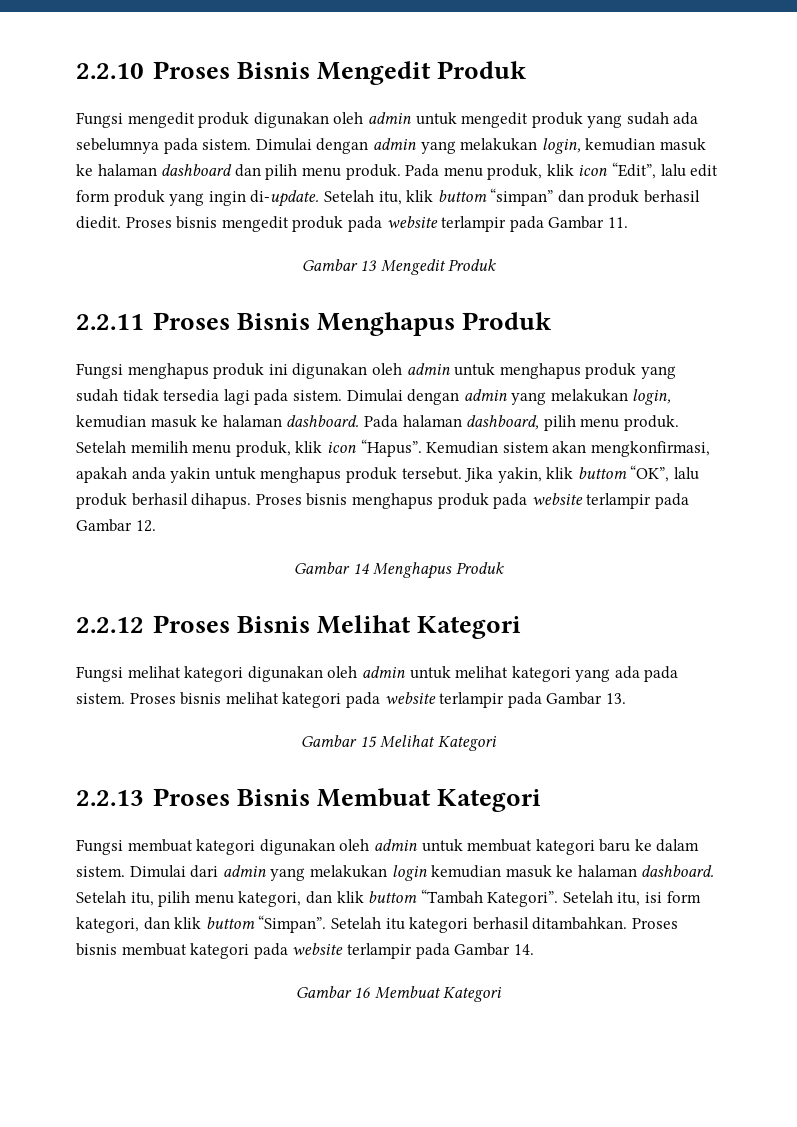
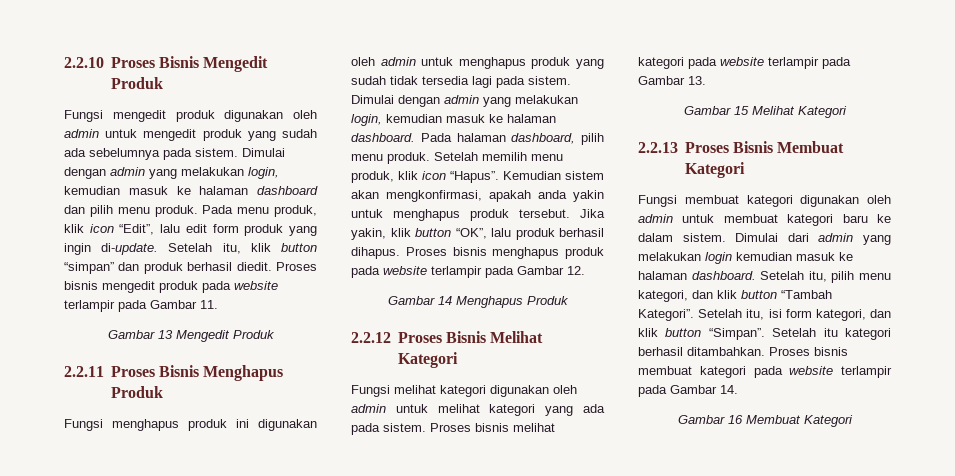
- Setelah itu, klik buttom “simpan” dan produk berhasil diedit.
+ Setelah itu, klik button “simpan” dan produk berhasil diedit.
- Jika yakin, klik buttom “OK”, lalu produk berhasil dihapus.
+ Jika yakin, klik button “OK”, lalu produk berhasil dihapus.
- Setelah itu, pilih menu kategori, dan klik buttom “Tambah Kategori”.
+ Setelah itu, pilih menu kategori, dan klik button “Tambah Kategori”.
- Setelah itu, isi form kategori, dan klik buttom “Simpan”.
+ Setelah itu, isi form kategori, dan klik button “Simpan”.

